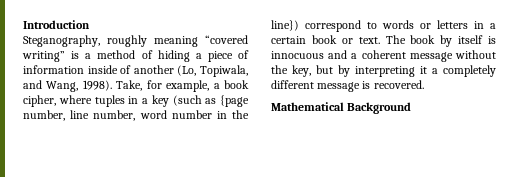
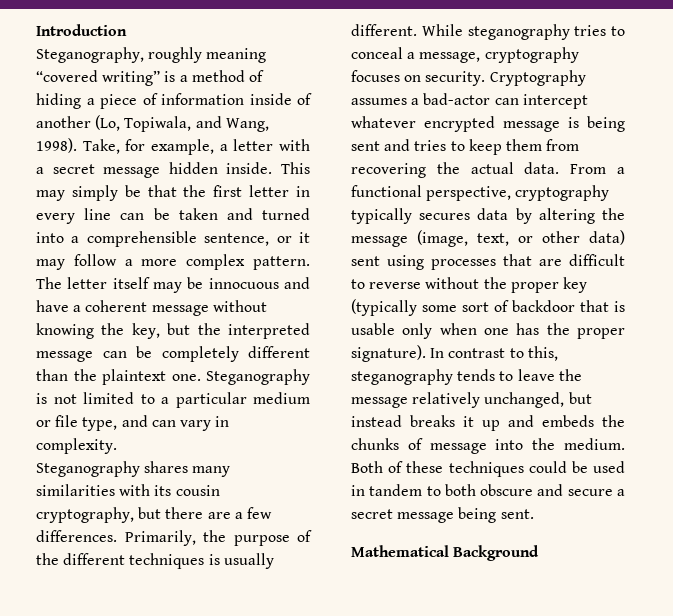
- Take, for example, a book cipher, where tuples in a key (such as {page number, line number, word number in the line}) correspond to words or letters in a certain book or text. The book by itself is innocuous and a coherent message without the key, but by interpreting it a completely different message is recovered.
+ Take, for example, a letter with a secret message hidden inside. This may simply be that the first letter in every line can be taken and turned into a comprehensible sentence, or it may follow a more complex pattern. The letter itself may be innocuous and have a coherent message without knowing the key, but the interpreted message can be completely different than the plaintext one. Steganography is not limited to a particular medium or file type, and can vary in complexity.
+ Steganography shares many similarities with its cousin cryptography, but there are a few differences. Primarily, the purpose of the different techniques is usually different. While steganography tries to conceal a message, cryptography focuses on security. Cryptography assumes a bad-actor can intercept whatever encrypted message is being sent and tries to keep them from recovering the actual data. From a functional perspective, cryptography typically secures data by altering the message (image, text, or other data) sent using processes that are difficult to reverse without the proper key (typically some sort of backdoor that is usable only when one has the proper signature). In contrast to this, steganography tends to leave the message relatively unchanged, but instead breaks it up and embeds the chunks of message into the medium. Both of these techniques could be used in tandem to both obscure and secure a secret message being sent.

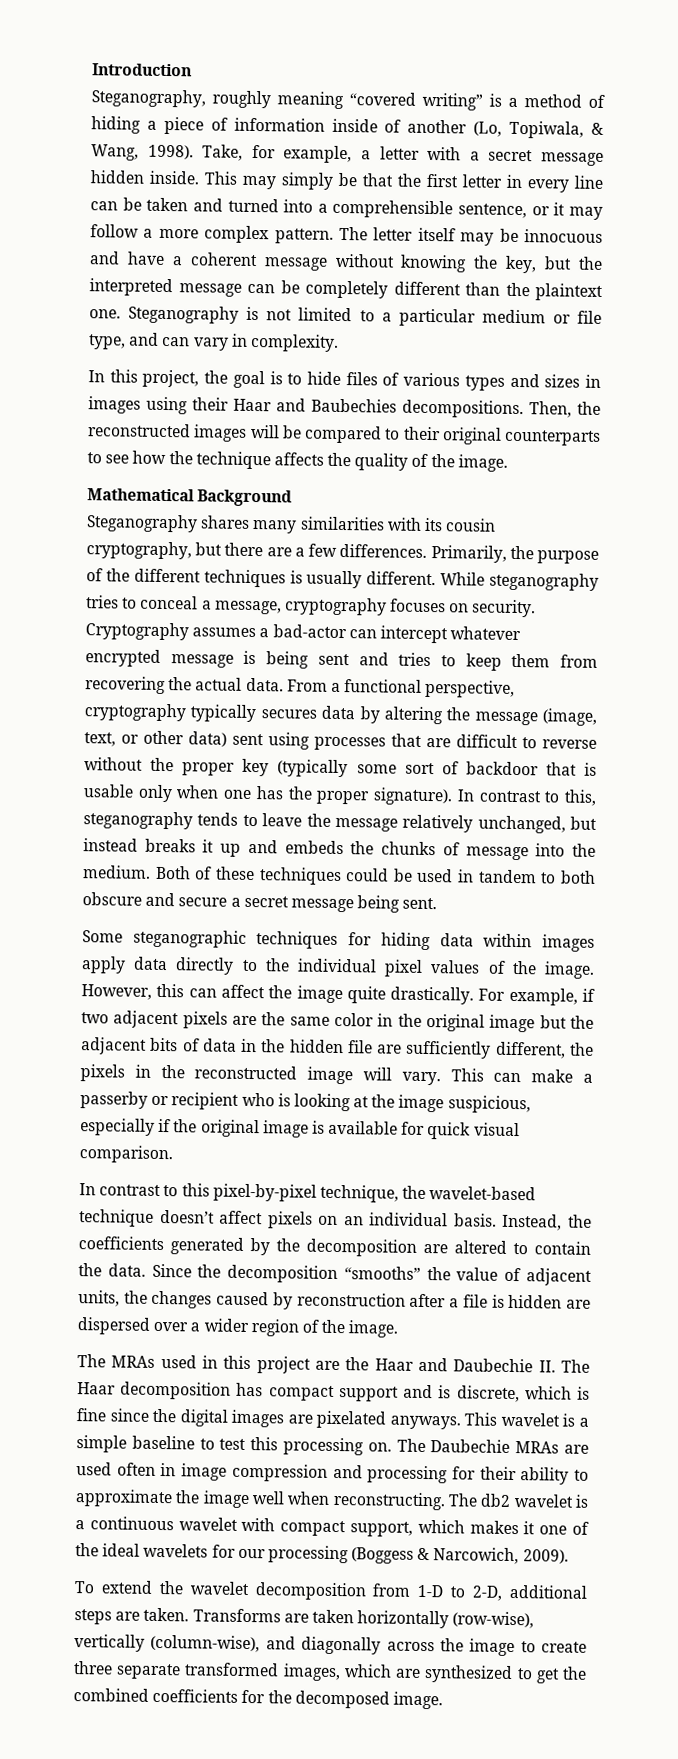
- Steganography, roughly meaning “covered writing” is a method of hiding a piece of information inside of another (Lo, Topiwala, and Wang, 1998).
+ Steganography, roughly meaning “covered writing” is a method of hiding a piece of information inside of another (Lo, Topiwala, & Wang, 1998).
+ In this project, the goal is to hide files of various types and sizes in images using their Haar and Baubechies decompositions. Then, the reconstructed images will be compared to their original counterparts to see how the technique affects the quality of the image.
+ Mathematical Background
- Mathematical Background
+ Some steganographic techniques for hiding data within images apply data directly to the individual pixel values of the image. However, this can affect the image quite drastically. For example, if two adjacent pixels are the same color in the original image but the adjacent bits of data in the hidden file are sufficiently different, the pixels in the reconstructed image will vary. This can make a passerby or recipient who is looking at the image suspicious, especially if the original image is available for quick visual comparison.
+ In contrast to this pixel-by-pixel technique, the wavelet-based technique doesn’t affect pixels on an individual basis. Instead, the coefficients generated by the decomposition are altered to contain the data. Since the decomposition “smooths” the value of adjacent units, the changes caused by reconstruction after a file is hidden are dispersed over a wider region of the image.
+ The MRAs used in this project are the Haar and Daubechie II. The Haar decomposition has compact support and is discrete, which is fine since the digital images are pixelated anyways. This wavelet is a simple baseline to test this processing on. The Daubechie MRAs are used often in image compression and processing for their ability to approximate the image well when reconstructing. The db2 wavelet is a continuous wavelet with compact support, which makes it one of the ideal wavelets for our processing (Boggess & Narcowich, 2009).
+ To extend the wavelet decomposition from 1-D to 2-D, additional steps are taken. Transforms are taken horizontally (row-wise), vertically (column-wise), and diagonally across the image to create three separate transformed images, which are synthesized to get the combined coefficients for the decomposed image.

